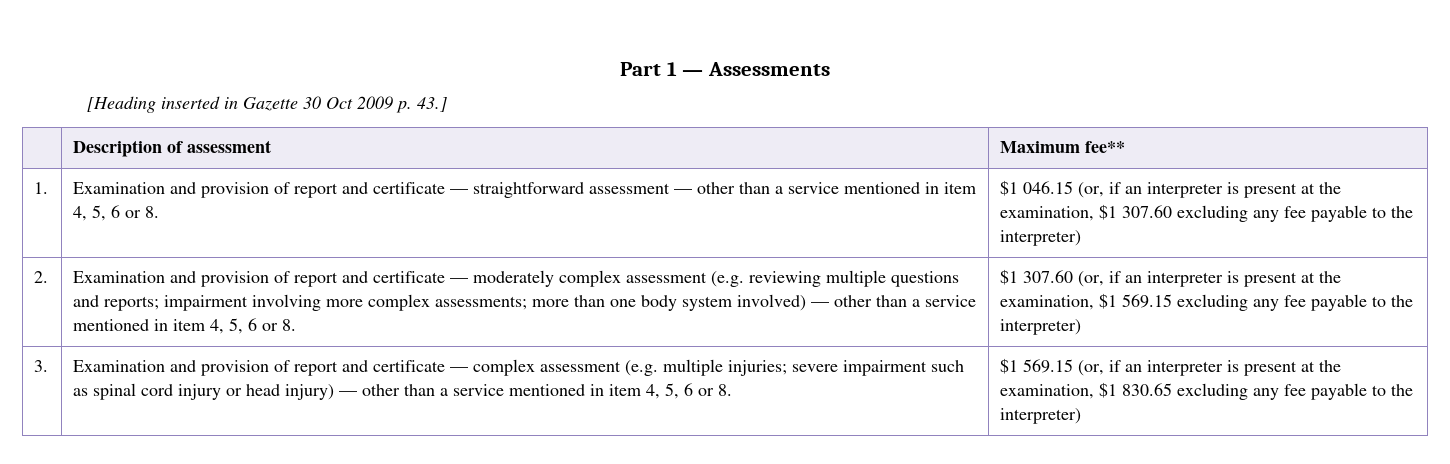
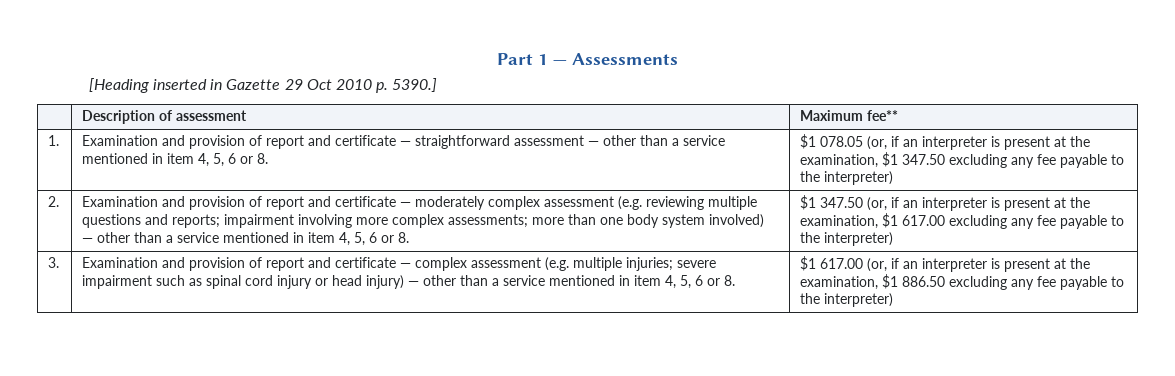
- [Heading inserted in Gazette 30 Oct 2009 p. 43.]
+ [Heading inserted in Gazette 29 Oct 2010 p. 5390.]
- $1 046.15 (or, if an interpreter is present at the examination, $1 307.60 excluding any fee payable to the interpreter)
+ $1 078.05 (or, if an interpreter is present at the examination, $1 347.50 excluding any fee payable to the interpreter)
- $1 307.60 (or, if an interpreter is present at the examination, $1 569.15 excluding any fee payable to the interpreter)
+ $1 347.50 (or, if an interpreter is present at the examination, $1 617.00 excluding any fee payable to the interpreter)
- $1 569.15 (or, if an interpreter is present at the examination, $1 830.65 excluding any fee payable to the interpreter)
+ $1 617.00 (or, if an interpreter is present at the examination, $1 886.50 excluding any fee payable to the interpreter)

